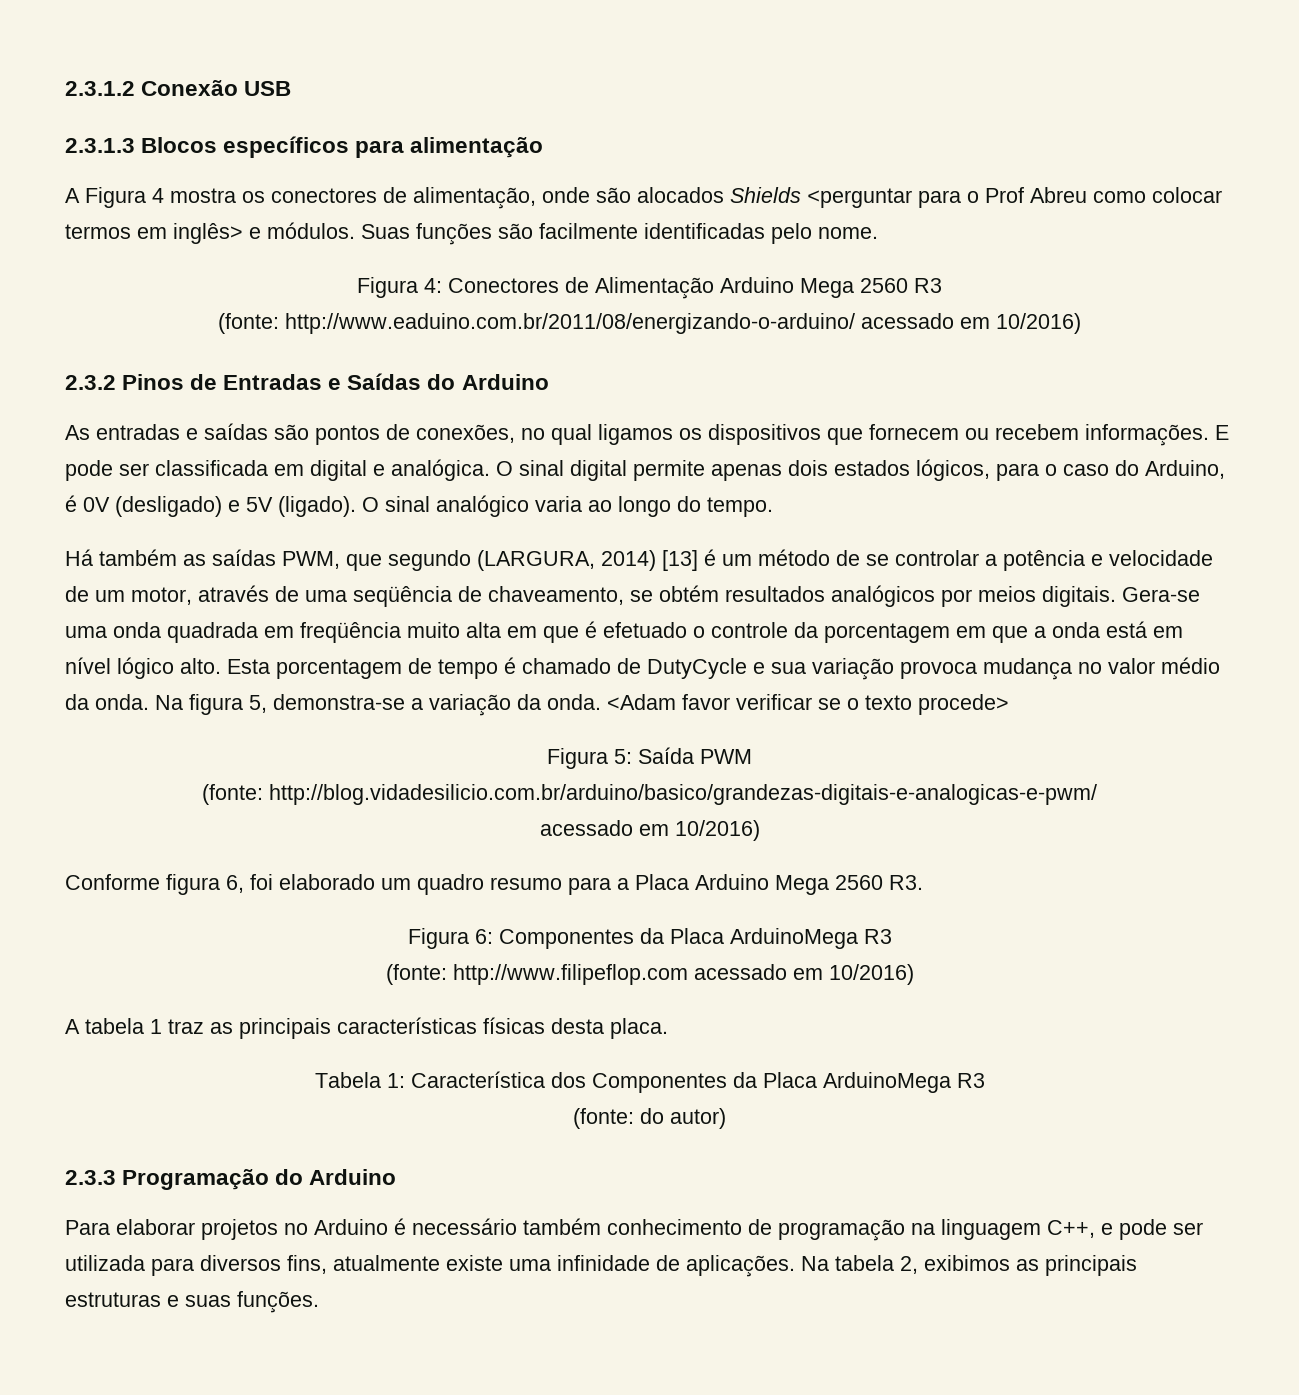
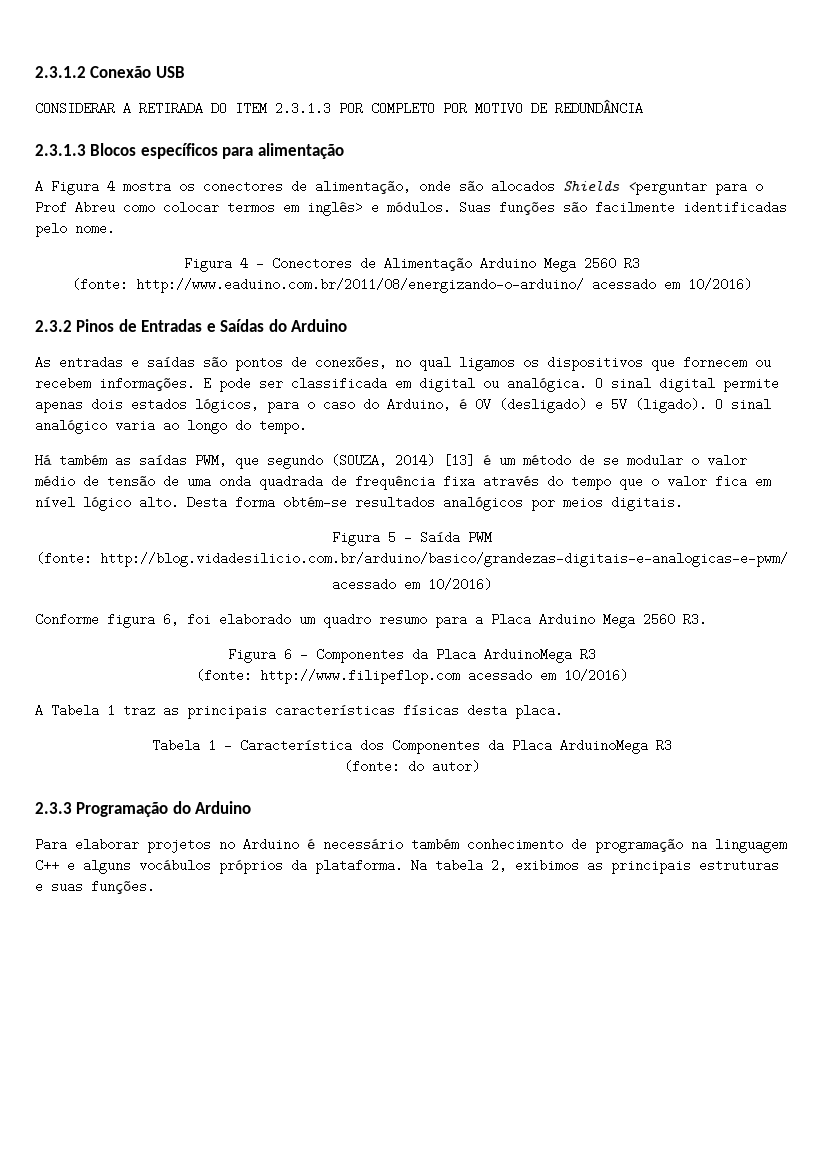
+ CONSIDERAR A RETIRADA DO ITEM 2.3.1.3 POR COMPLETO POR MOTIVO DE REDUNDÂNCIA
- Figura 4: Conectores de Alimentação Arduino Mega 2560 R3
+ Figura 4 - Conectores de Alimentação Arduino Mega 2560 R3
- E pode ser classificada em digital e analógica.
+ E pode ser classificada em digital ou analógica.
- Há também as saídas PWM, que segundo (LARGURA, 2014) [13] é um método de se controlar a potência e velocidade de um motor, através de uma seqüência de chaveamento, se obtém resultados analógicos por meios digitais. Gera-se uma onda quadrada em freqüência muito alta em que é efetuado o controle da porcentagem em que a onda está em nível lógico alto. Esta porcentagem de tempo é chamado de DutyCycle e sua variação provoca mudança no valor médio da onda. Na figura 5, demonstra-se a variação da onda. <Adam favor verificar se o texto procede>
- Figura 5: Saída PWM
+ Há também as saídas PWM, que segundo (SOUZA, 2014) [13] é um método de se modular o valor médio de tensão de uma onda quadrada de frequência fixa através do tempo que o valor fica em nível lógico alto. Desta forma obtém-se resultados analógicos por meios digitais.
+ Figura 5 - Saída PWM
- Figura 6: Componentes da Placa ArduinoMega R3
+ Figura 6 - Componentes da Placa ArduinoMega R3
- A tabela 1 traz as principais características físicas desta placa.
+ A Tabela 1 traz as principais características físicas desta placa.
- Tabela 1: Característica dos Componentes da Placa ArduinoMega R3
+ Tabela 1 - Característica dos Componentes da Placa ArduinoMega R3
- Para elaborar projetos no Arduino é necessário também conhecimento de programação na linguagem C++, e pode ser utilizada para diversos fins, atualmente existe uma infinidade de aplicações.
+ Para elaborar projetos no Arduino é necessário também conhecimento de programação na linguagem C++ e alguns vocábulos próprios da plataforma.

